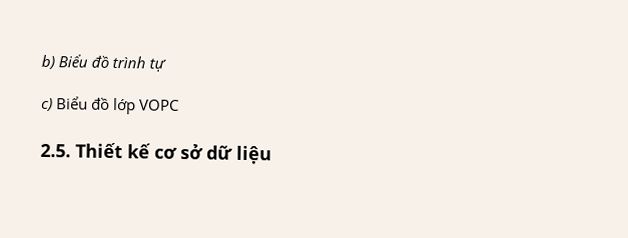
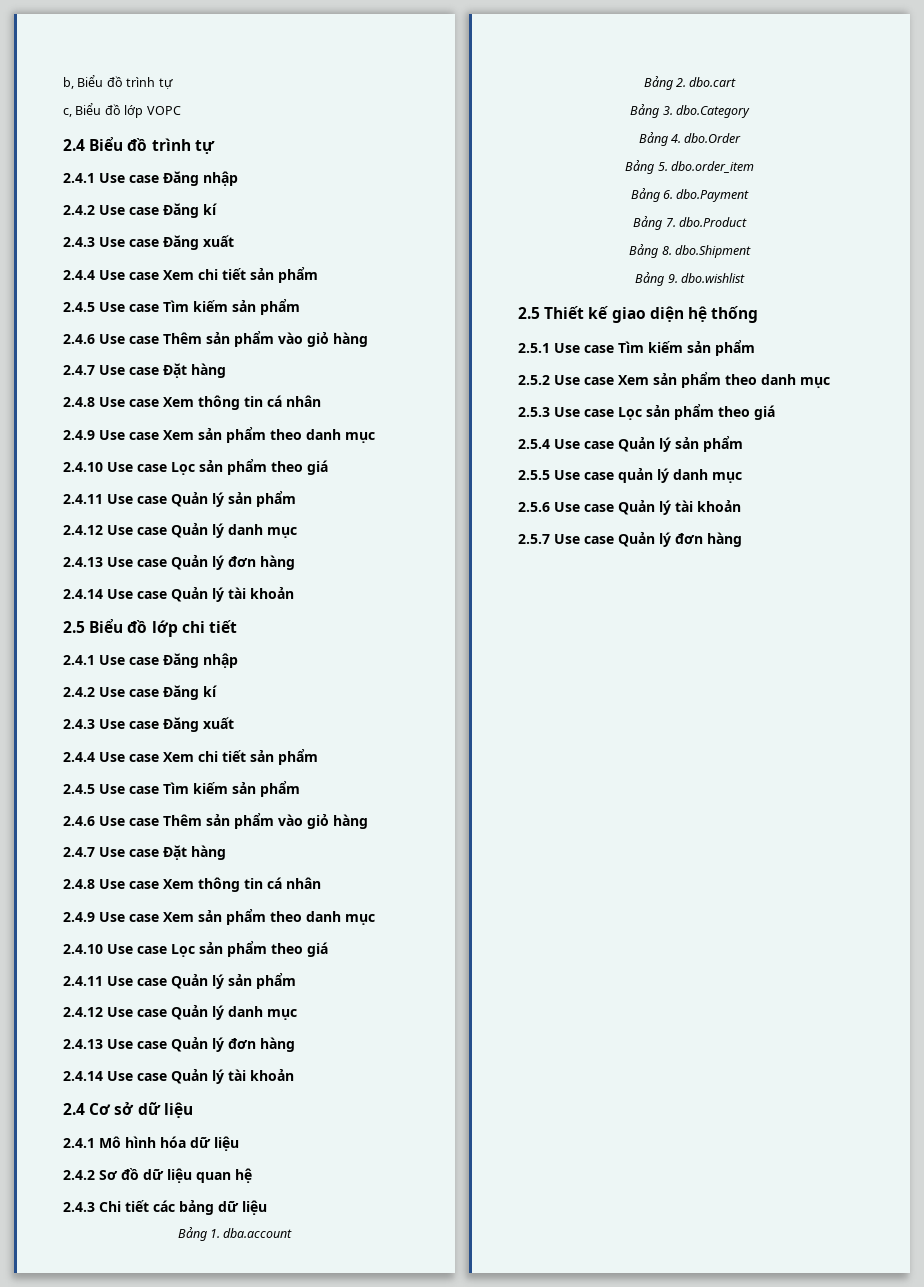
- b) Biểu đồ trình tự
- c) Biểu đồ lớp VOPC
+ b, Biểu đồ trình tự
+ c, Biểu đồ lớp VOPC
- 2.5. Thiết kế cơ sở dữ liệu
+ 2.4 Biểu đồ trình tự
+ 2.4.1 Use case Đăng nhập
+ 2.4.2 Use case Đăng kí
+ 2.4.3 Use case Đăng xuất
+ 2.4.4 Use case Xem chi tiết sản phẩm
+ 2.4.5 Use case Tìm kiếm sản phẩm
+ 2.4.6 Use case Thêm sản phẩm vào giỏ hàng
+ 2.4.7 Use case Đặt hàng
+ 2.4.8 Use case Xem thông tin cá nhân
+ 2.4.9 Use case Xem sản phẩm theo danh mục
+ 2.4.10 Use case Lọc sản phẩm theo giá
+ 2.4.11 Use case Quản lý sản phẩm
+ 2.4.12 Use case Quản lý danh mục
+ 2.4.13 Use case Quản lý đơn hàng
+ 2.4.14 Use case Quản lý tài khoản
+ 2.5 Biểu đồ lớp chi tiết
+ 2.4.1 Use case Đăng nhập
+ 2.4.2 Use case Đăng kí
+ 2.4.3 Use case Đăng xuất
+ 2.4.4 Use case Xem chi tiết sản phẩm
+ 2.4.5 Use case Tìm kiếm sản phẩm
+ 2.4.6 Use case Thêm sản phẩm vào giỏ hàng
+ 2.4.7 Use case Đặt hàng
+ 2.4.8 Use case Xem thông tin cá nhân
+ 2.4.9 Use case Xem sản phẩm theo danh mục
+ 2.4.10 Use case Lọc sản phẩm theo giá
+ 2.4.11 Use case Quản lý sản phẩm
+ 2.4.12 Use case Quản lý danh mục
+ 2.4.13 Use case Quản lý đơn hàng
+ 2.4.14 Use case Quản lý tài khoản
+ 2.4 Cơ sở dữ liệu
+ 2.4.1 Mô hình hóa dữ liệu
+ 2.4.2 Sơ đồ dữ liệu quan hệ
+ 2.4.3 Chi tiết các bảng dữ liệu
+ Bảng 1. dba.account
+ Bảng 2. dbo.cart
+ Bảng 3. dbo.Category
+ Bảng 4. dbo.Order
+ Bảng 5. dbo.order_item
+ Bảng 6. dbo.Payment
+ Bảng 7. dbo.Product
+ Bảng 8. dbo.Shipment
+ Bảng 9. dbo.wishlist
+ 2.5 Thiết kế giao diện hệ thống
+ 2.5.1 Use case Tìm kiếm sản phẩm
+ 2.5.2 Use case Xem sản phẩm theo danh mục
+ 2.5.3 Use case Lọc sản phẩm theo giá
+ 2.5.4 Use case Quản lý sản phẩm
+ 2.5.5 Use case quản lý danh mục
+ 2.5.6 Use case Quản lý tài khoản
+ 2.5.7 Use case Quản lý đơn hàng

